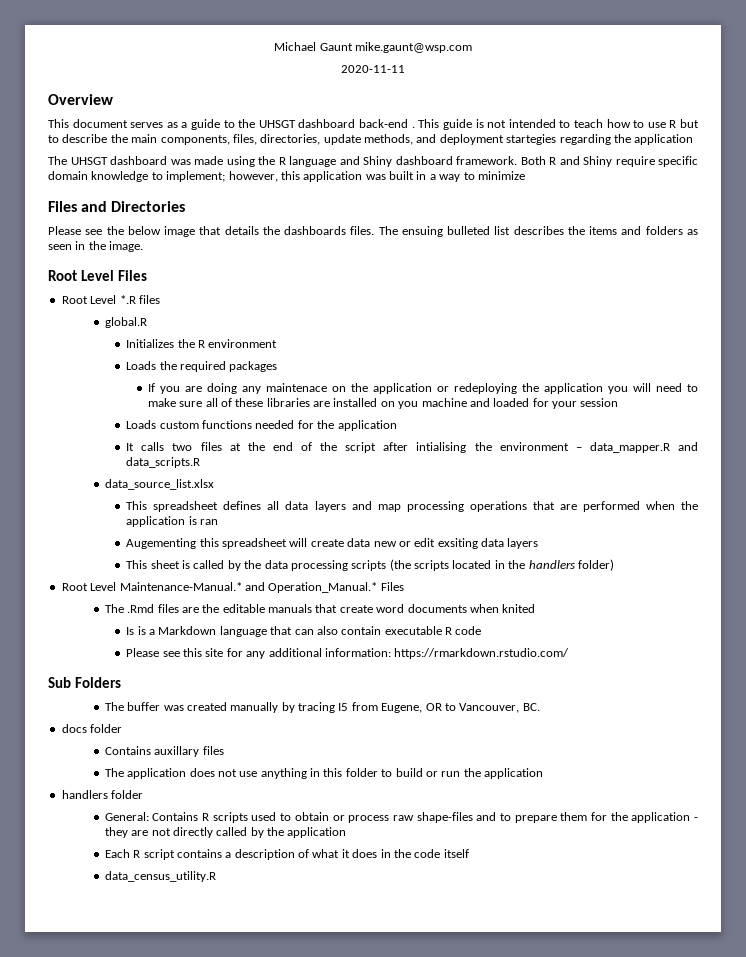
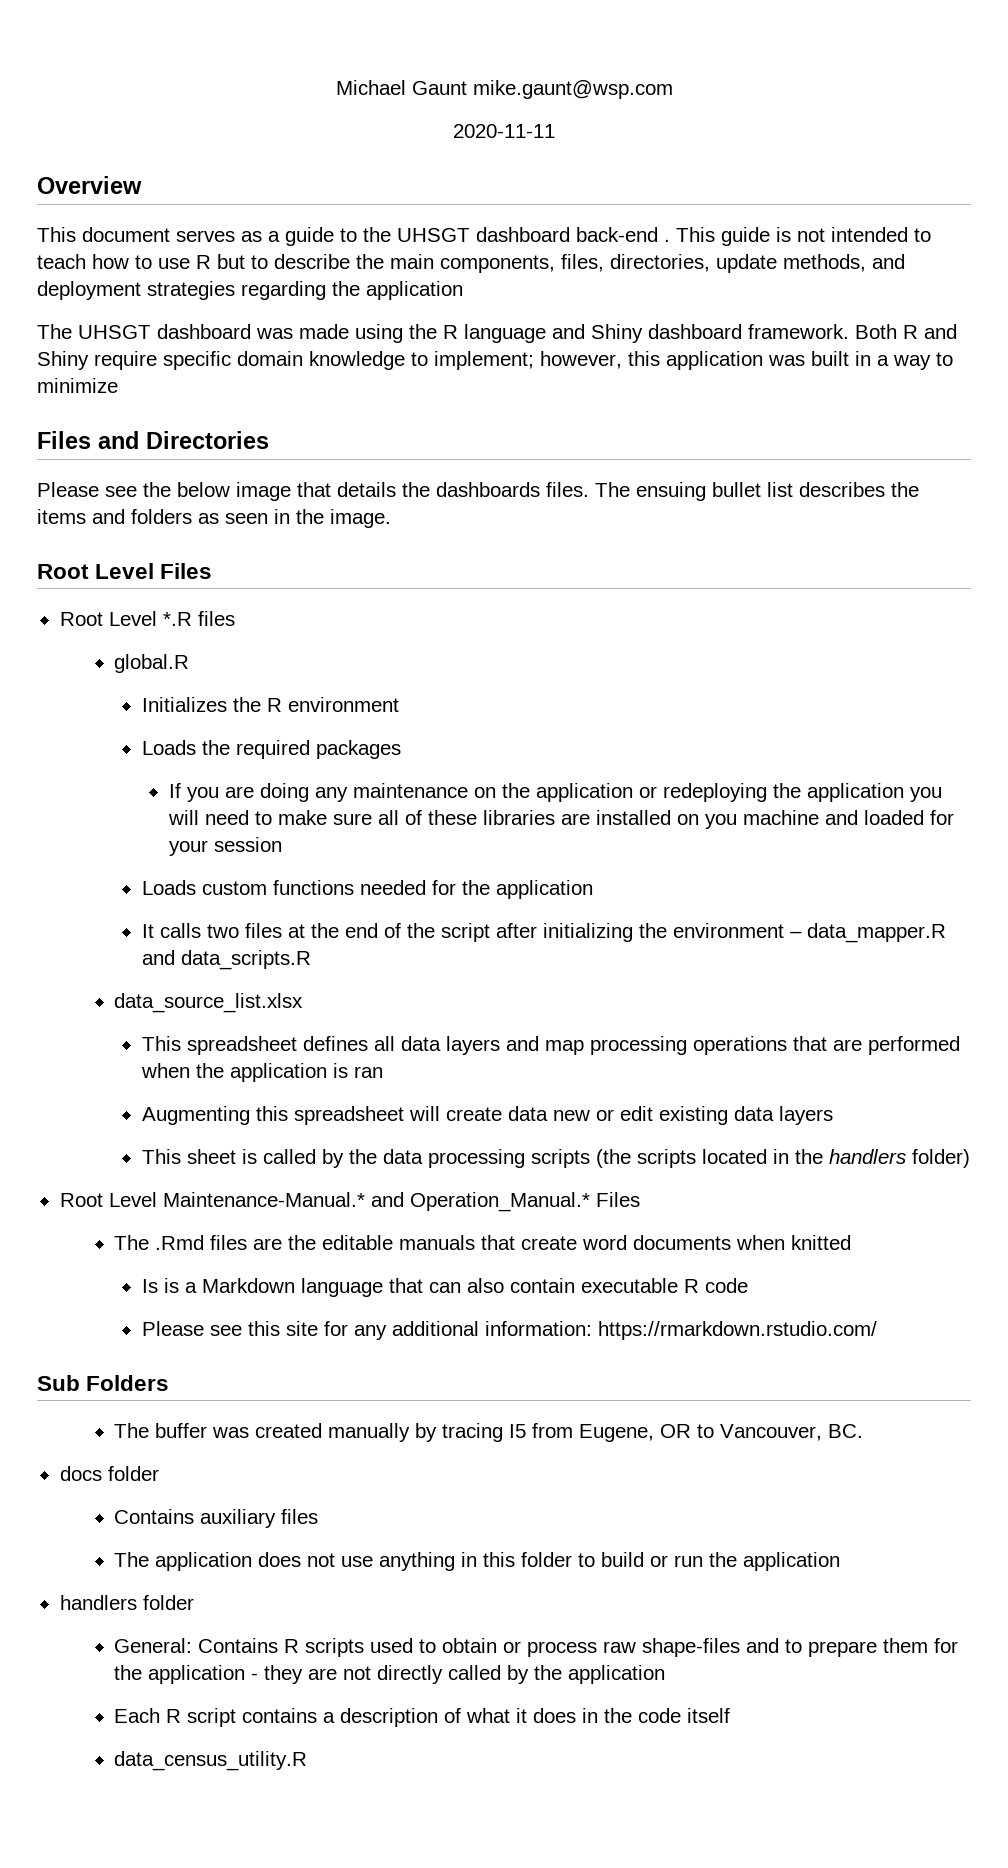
- This guide is not intended to teach how to use R but to describe the main components, files, directories, update methods, and deployment startegies regarding the application
+ This guide is not intended to teach how to use R but to describe the main components, files, directories, update methods, and deployment strategies regarding the application
- The ensuing bulleted list describes the items and folders as seen in the image.
+ The ensuing bullet list describes the items and folders as seen in the image.
- If you are doing any maintenace on the application or redeploying the application you will need to make sure all of these libraries are installed on you machine and loaded for your session
+ If you are doing any maintenance on the application or redeploying the application you will need to make sure all of these libraries are installed on you machine and loaded for your session
- It calls two files at the end of the script after intialising the environment – data_mapper.R and data_scripts.R
+ It calls two files at the end of the script after initializing the environment – data_mapper.R and data_scripts.R
- Augementing this spreadsheet will create data new or edit exsiting data layers
+ Augmenting this spreadsheet will create data new or edit existing data layers
- The .Rmd files are the editable manuals that create word documents when knited
+ The .Rmd files are the editable manuals that create word documents when knitted
- Contains auxillary files
+ Contains auxiliary files

